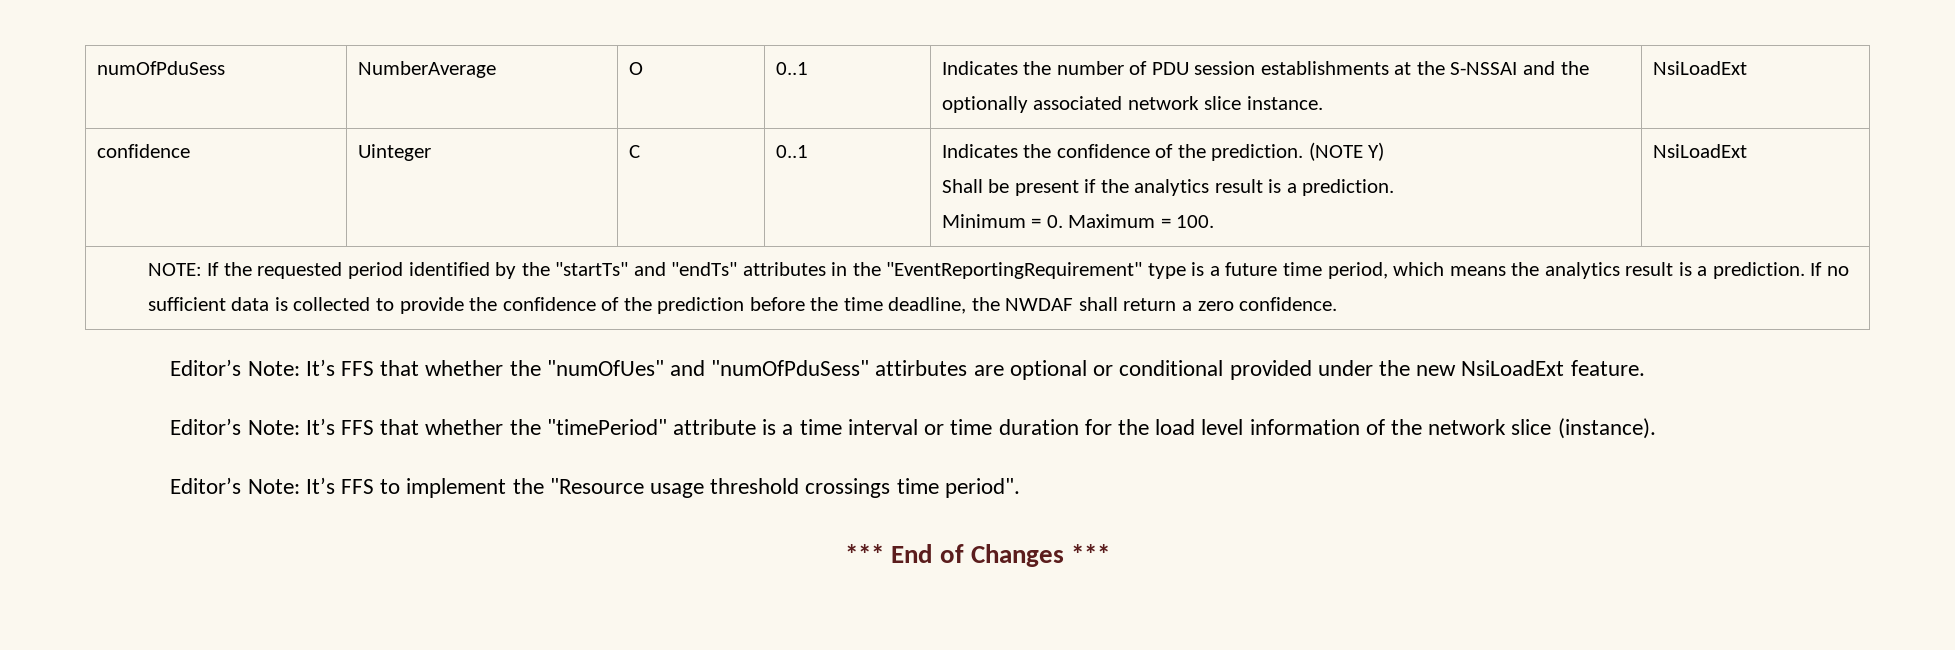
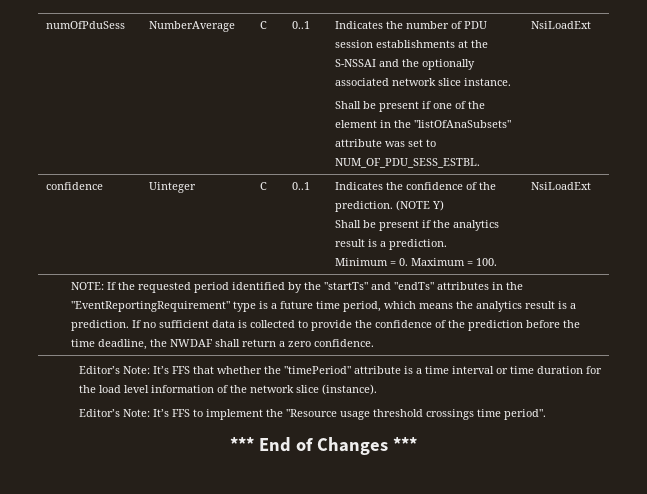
- numOfPduSess | NumberAverage | O | 0..1 | Indicates the number of PDU session establishments at the S-NSSAI and the optionally associated network slice instance. | NsiLoadExt
+ numOfPduSess | NumberAverage | C | 0..1 | Indicates the number of PDU session establishments at the S-NSSAI and the optionally associated network slice instance.
+ Shall be present if one of the element in the "listOfAnaSubsets" attribute was set to NUM_OF_PDU_SESS_ESTBL. | NsiLoadExt
- Editor’s Note: It’s FFS that whether the "numOfUes" and "numOfPduSess" attirbutes are optional or conditional provided under the new NsiLoadExt feature.

